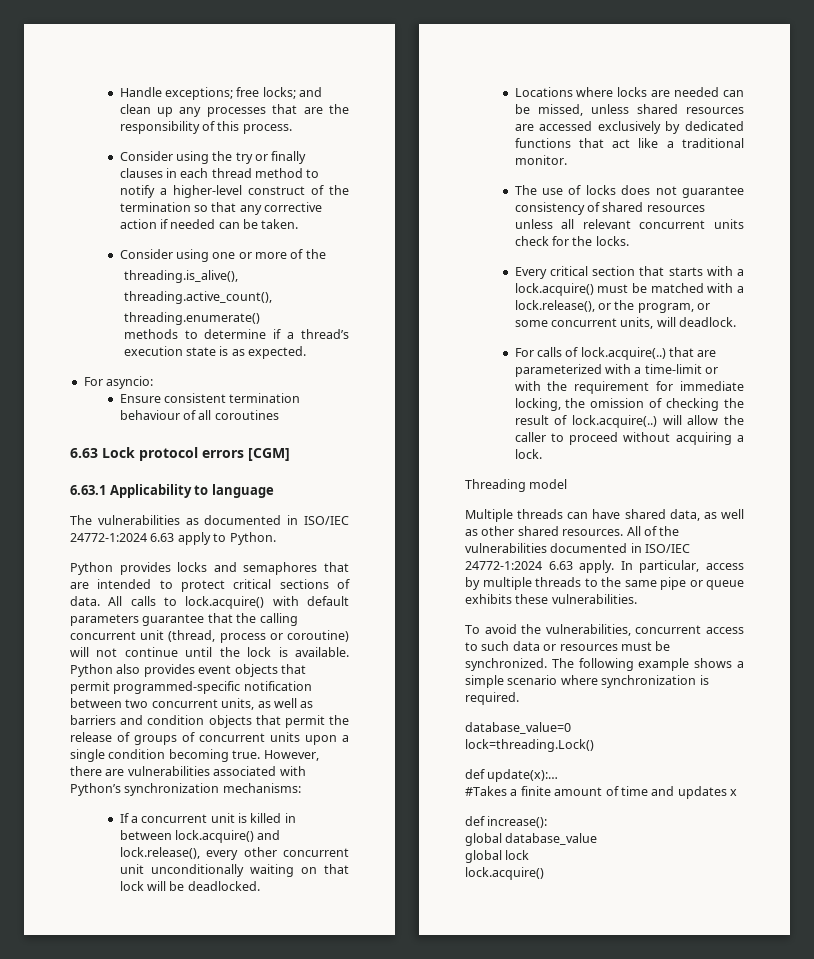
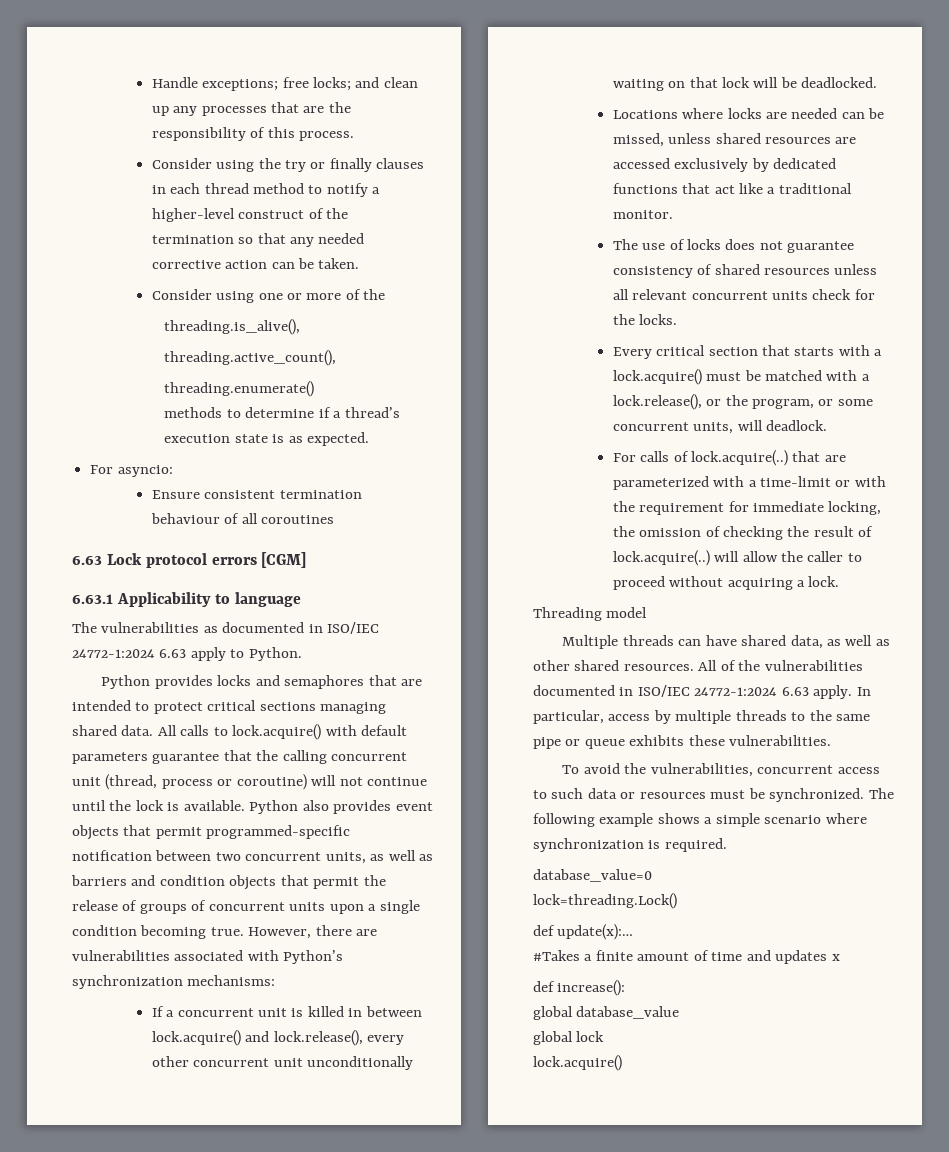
- Consider using the try or finally clauses in each thread method to notify a higher-level construct of the termination so that any corrective action if needed can be taken.
+ Consider using the try or finally clauses in each thread method to notify a higher-level construct of the termination so that any needed corrective action can be taken.
- Python provides locks and semaphores that are intended to protect critical sections of data.
+ Python provides locks and semaphores that are intended to protect critical sections managing shared data.

